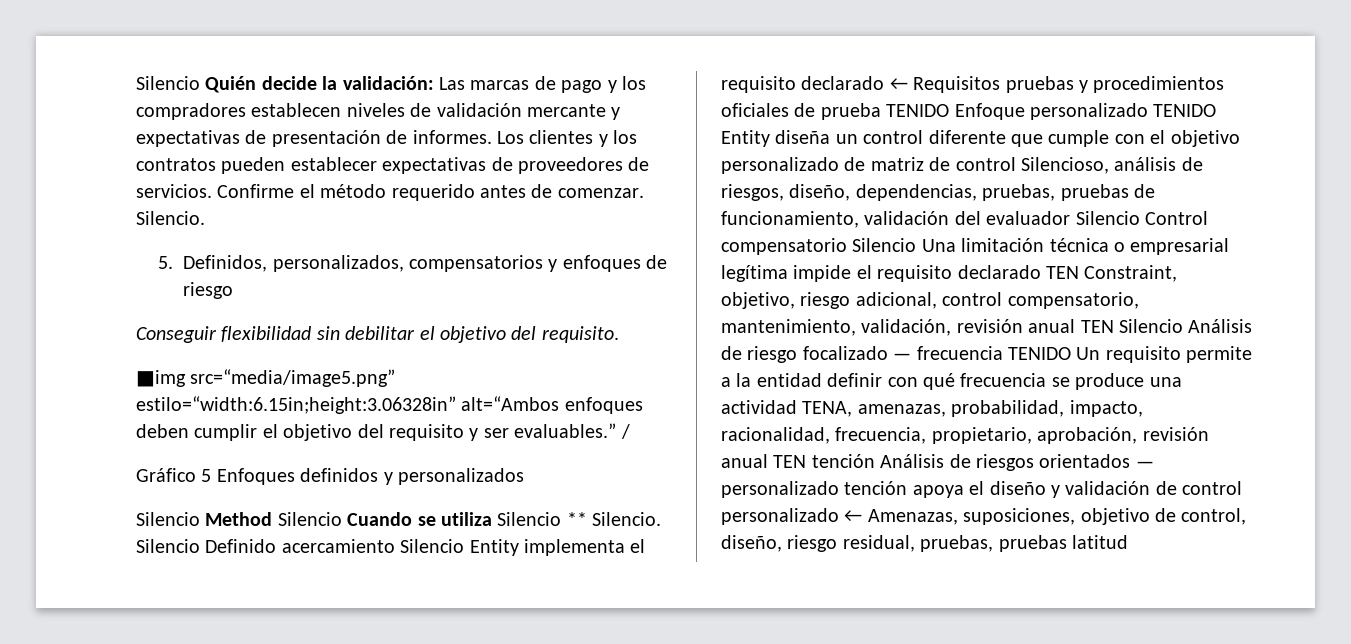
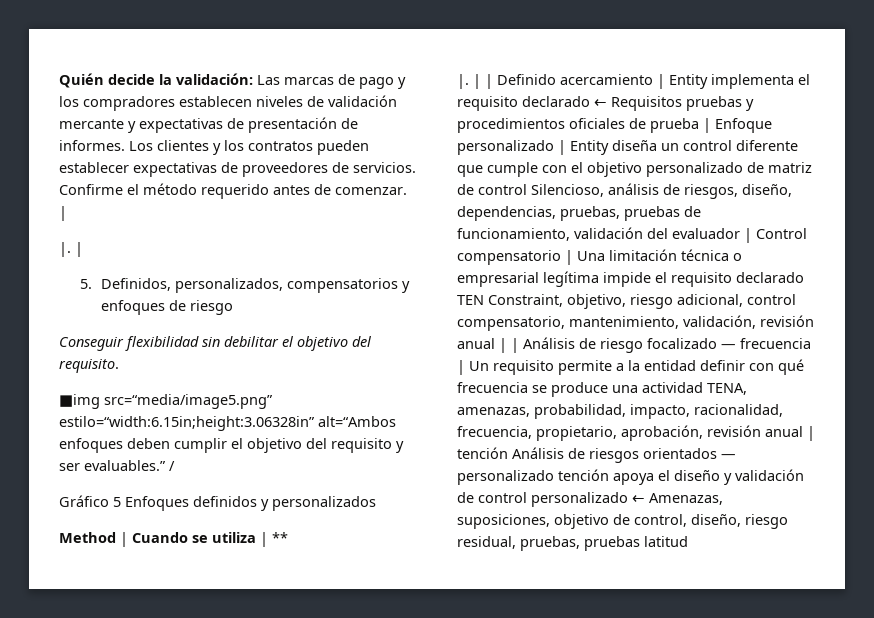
- Silencio Quién decide la validación: Las marcas de pago y los compradores establecen niveles de validación mercante y expectativas de presentación de informes.
+ Quién decide la validación: Las marcas de pago y los compradores establecen niveles de validación mercante y expectativas de presentación de informes.
- Confirme el método requerido antes de comenzar. Silencio.
+ Confirme el método requerido antes de comenzar. |
+ |. |
- Silencio Method Silencio Cuando se utiliza Silencio ** Silencio. Silencio Definido acercamiento Silencio Entity implementa el requisito declarado ← Requisitos pruebas y procedimientos oficiales de prueba TENIDO Enfoque personalizado TENIDO Entity diseña un control diferente que cumple con el objetivo personalizado de matriz de control Silencioso, análisis de riesgos, diseño, dependencias, pruebas, pruebas de funcionamiento, validación del evaluador Silencio Control compensatorio Silencio Una limitación técnica o empresarial legítima impide el requisito declarado TEN Constraint, objetivo, riesgo adicional, control compensatorio, mantenimiento, validación, revisión anual TEN Silencio Análisis de riesgo focalizado — frecuencia TENIDO Un requisito permite a la entidad definir con qué frecuencia se produce una actividad TENA, amenazas, probabilidad, impacto, racionalidad, frecuencia, propietario, aprobación, revisión anual TEN tención Análisis de riesgos orientados — personalizado tención apoya el diseño y validación de control personalizado ← Amenazas, suposiciones, objetivo de control, diseño, riesgo residual, pruebas, pruebas latitud
+ Method | Cuando se utiliza | **
+ |. | | Definido acercamiento | Entity implementa el requisito declarado ← Requisitos pruebas y procedimientos oficiales de prueba | Enfoque personalizado | Entity diseña un control diferente que cumple con el objetivo personalizado de matriz de control Silencioso, análisis de riesgos, diseño, dependencias, pruebas, pruebas de funcionamiento, validación del evaluador | Control compensatorio | Una limitación técnica o empresarial legítima impide el requisito declarado TEN Constraint, objetivo, riesgo adicional, control compensatorio, mantenimiento, validación, revisión anual | | Análisis de riesgo focalizado — frecuencia | Un requisito permite a la entidad definir con qué frecuencia se produce una actividad TENA, amenazas, probabilidad, impacto, racionalidad, frecuencia, propietario, aprobación, revisión anual | tención Análisis de riesgos orientados — personalizado tención apoya el diseño y validación de control personalizado ← Amenazas, suposiciones, objetivo de control, diseño, riesgo residual, pruebas, pruebas latitud

